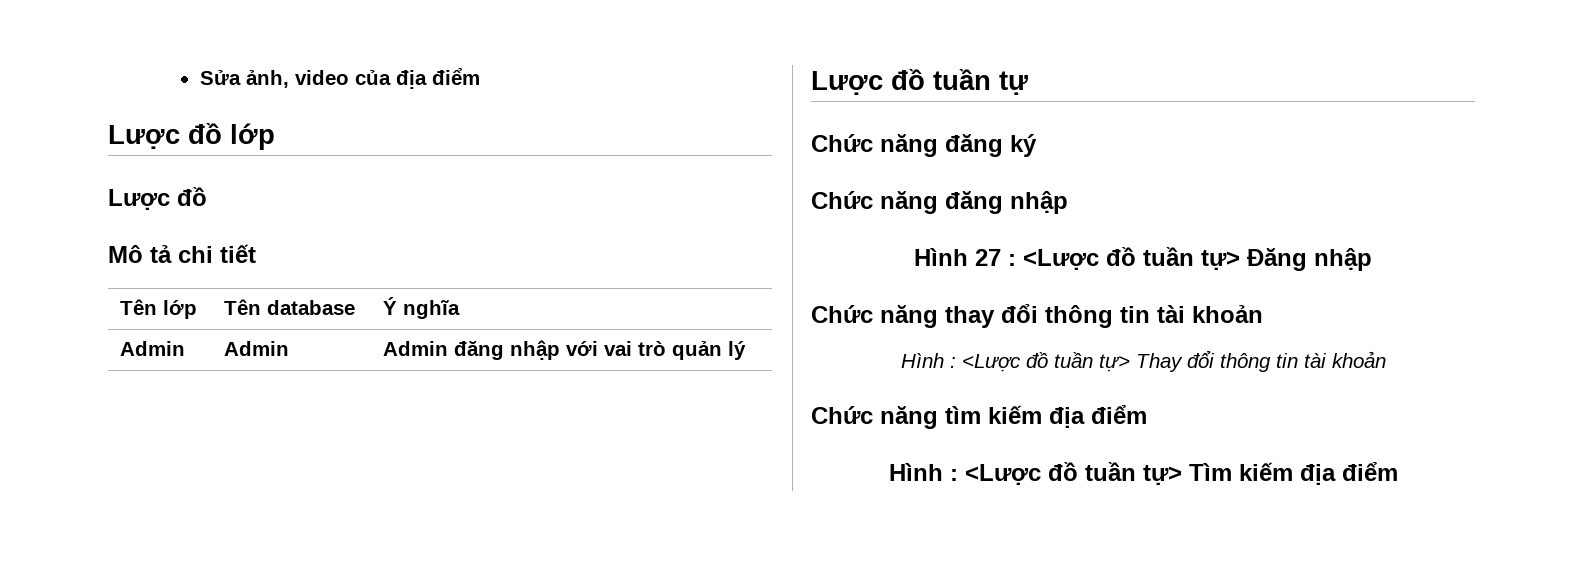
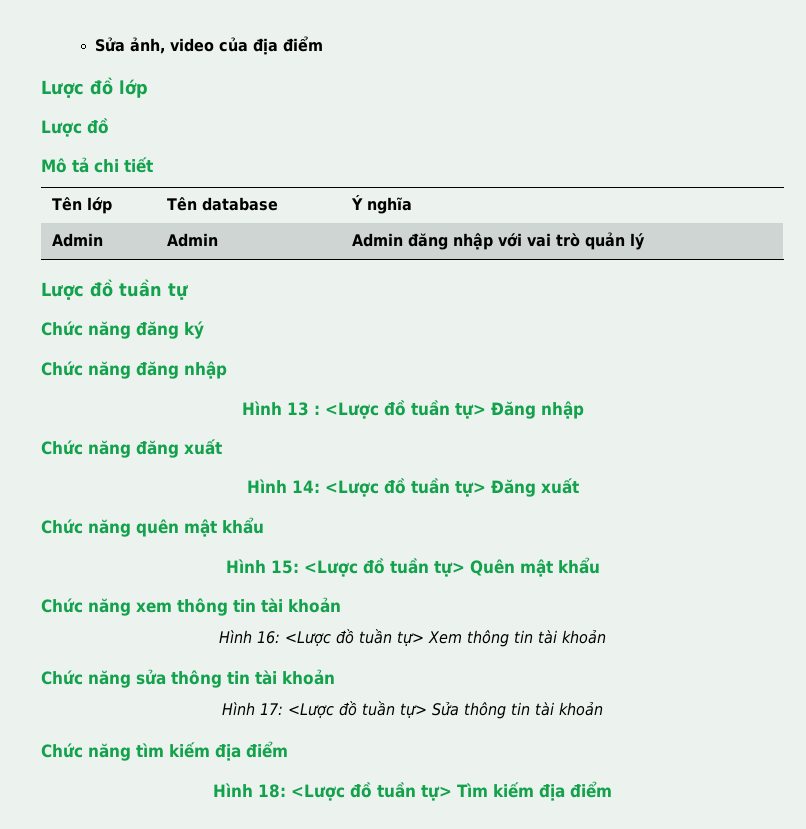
- Hình 27 : <Lược đồ tuần tự> Đăng nhập
+ Hình 13 : <Lược đồ tuần tự> Đăng nhập
- Chức năng thay đổi thông tin tài khoản
- Hình : <Lược đồ tuần tự> Thay đổi thông tin tài khoản
+ Chức năng đăng xuất
+ Hình 14: <Lược đồ tuần tự> Đăng xuất
+ Chức năng quên mật khẩu
+ Hình 15: <Lược đồ tuần tự> Quên mật khẩu
+ Chức năng xem thông tin tài khoản
+ Hình 16: <Lược đồ tuần tự> Xem thông tin tài khoản
+ Chức năng sửa thông tin tài khoản
+ Hình 17: <Lược đồ tuần tự> Sửa thông tin tài khoản
- Hình : <Lược đồ tuần tự> Tìm kiếm địa điểm
+ Hình 18: <Lược đồ tuần tự> Tìm kiếm địa điểm

